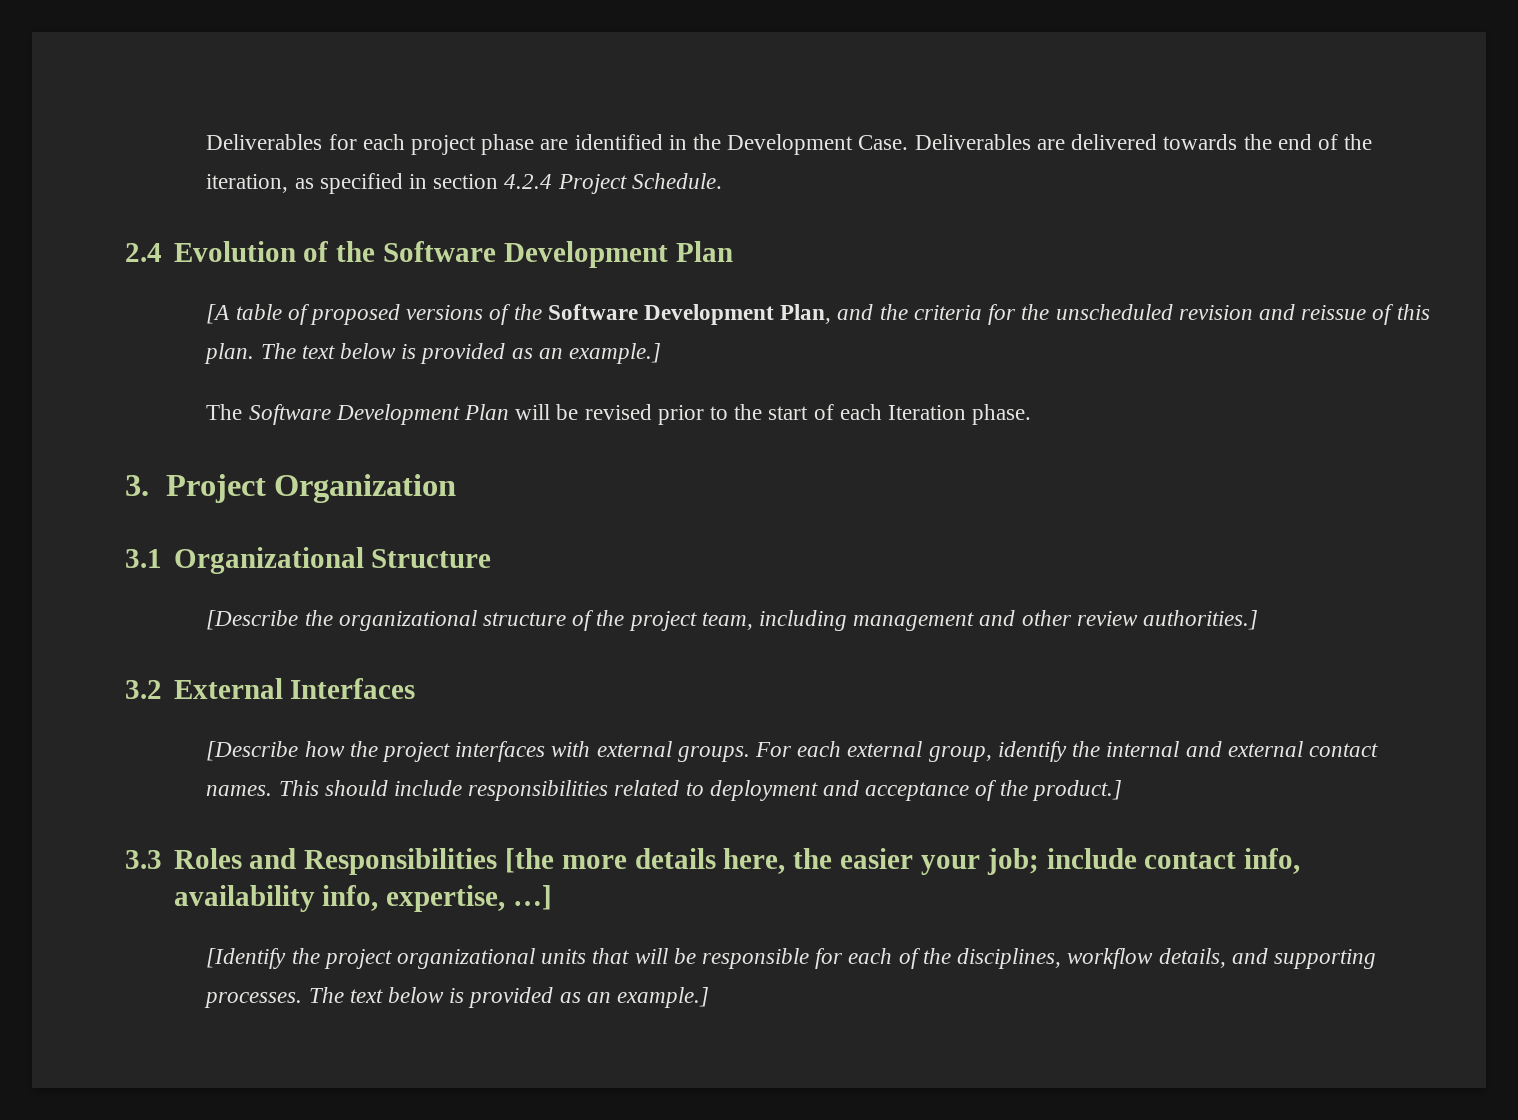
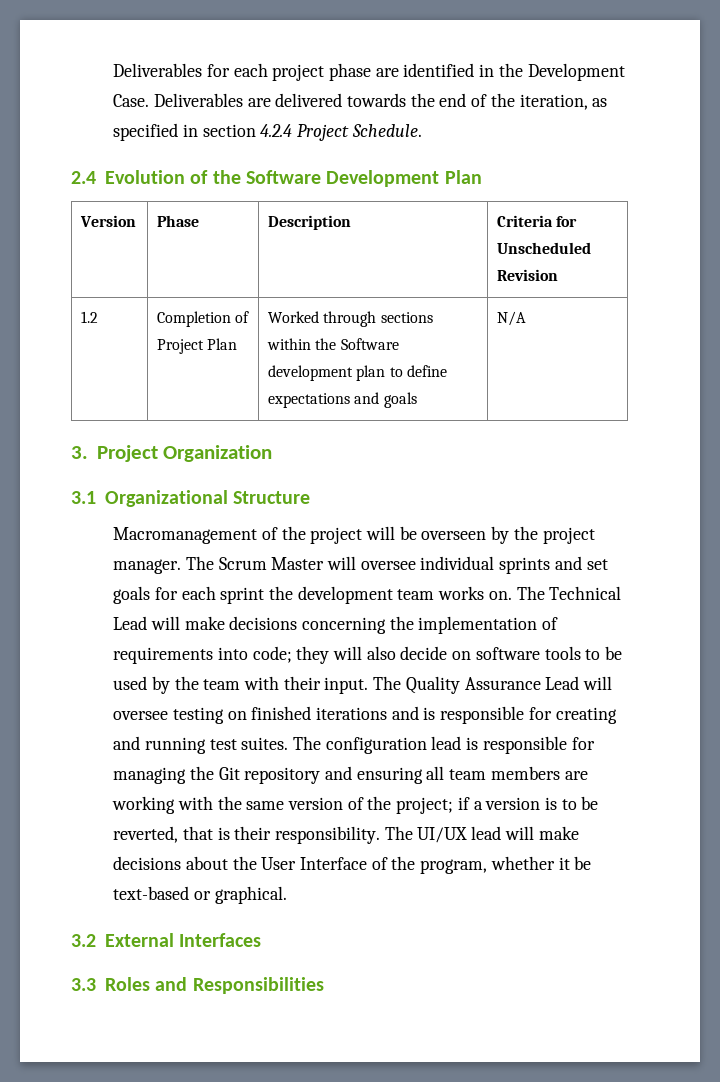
- [A table of proposed versions of the Software Development Plan, and the criteria for the unscheduled revision and reissue of this plan. The text below is provided as an example.]
- The Software Development Plan will be revised prior to the start of each Iteration phase.
+ Version | Phase | Description | Criteria for Unscheduled Revision
+ 1.2 | Completion of Project Plan | Worked through sections within the Software development plan to define expectations and goals | N/A
- [Describe the organizational structure of the project team, including management and other review authorities.]
+ Macromanagement of the project will be overseen by the project manager. The Scrum Master will oversee individual sprints and set goals for each sprint the development team works on. The Technical Lead will make decisions concerning the implementation of requirements into code; they will also decide on software tools to be used by the team with their input. The Quality Assurance Lead will oversee testing on finished iterations and is responsible for creating and running test suites. The configuration lead is responsible for managing the Git repository and ensuring all team members are working with the same version of the project; if a version is to be reverted, that is their responsibility. The UI/UX lead will make decisions about the User Interface of the program, whether it be text-based or graphical.
  3.2 External Interfaces
- [Describe how the project interfaces with external groups. For each external group, identify the internal and external contact names. This should include responsibilities related to deployment and acceptance of the product.]
- 3.3 Roles and Responsibilities [the more details here, the easier your job; include contact info, availability info, expertise, …]
- [Identify the project organizational units that will be responsible for each of the disciplines, workflow details, and supporting processes. The text below is provided as an example.]
+ 3.3 Roles and Responsibilities

